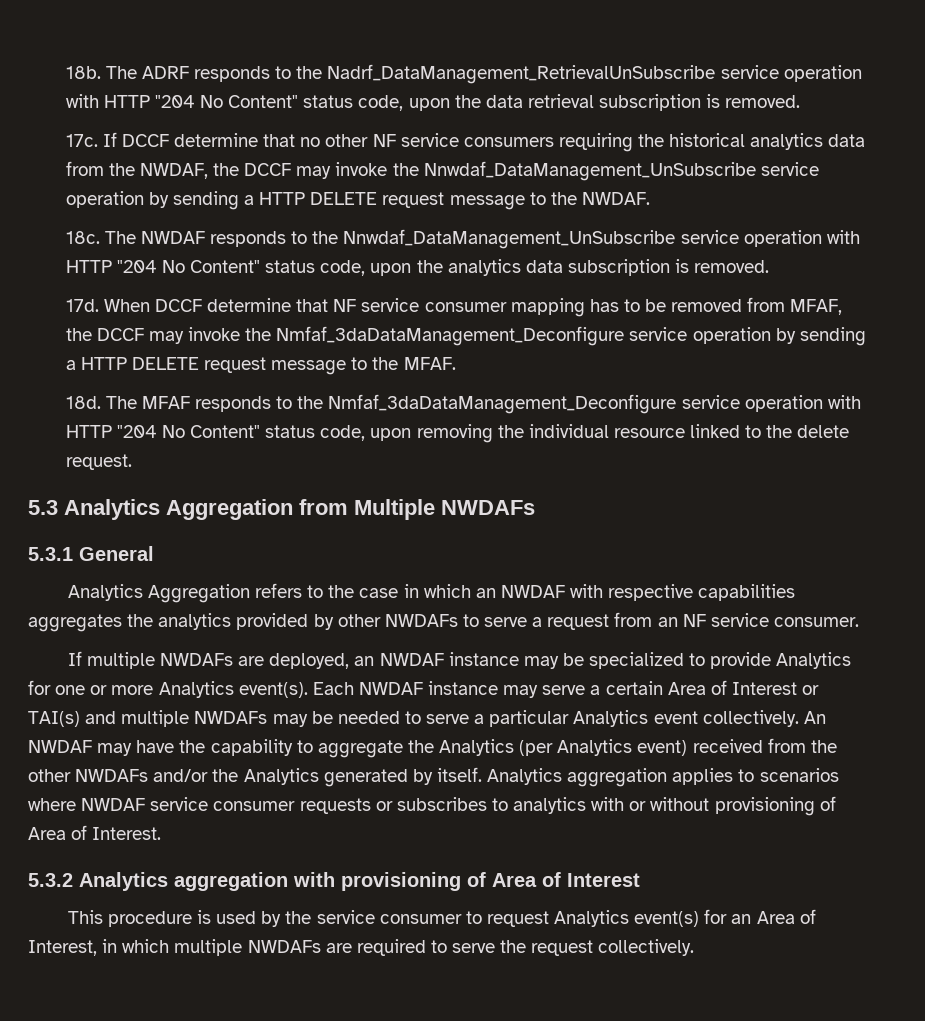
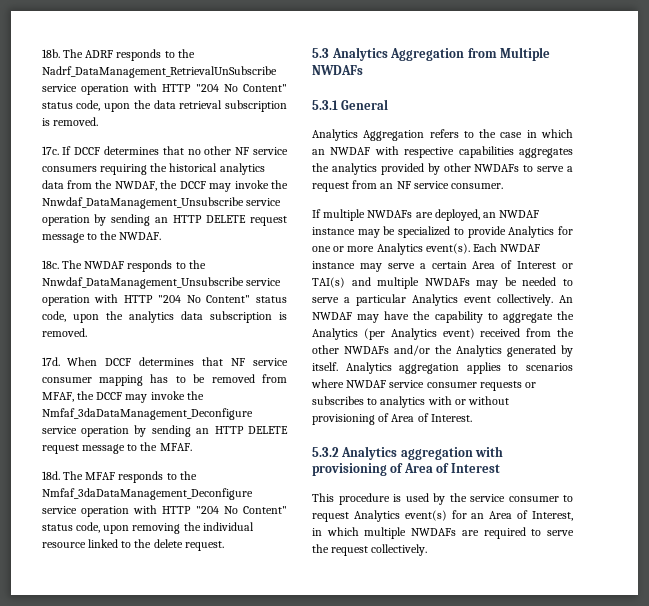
- If DCCF determine that no other NF service consumers requiring the historical analytics data from the NWDAF, the DCCF may invoke the Nnwdaf_DataManagement_UnSubscribe service operation by sending a HTTP DELETE request message to the NWDAF.
+ If DCCF determines that no other NF service consumers requiring the historical analytics data from the NWDAF, the DCCF may invoke the Nnwdaf_DataManagement_Unsubscribe service operation by sending an HTTP DELETE request message to the NWDAF.
- The NWDAF responds to the Nnwdaf_DataManagement_UnSubscribe service operation with HTTP "204 No Content" status code, upon the analytics data subscription is removed.
+ The NWDAF responds to the Nnwdaf_DataManagement_Unsubscribe service operation with HTTP "204 No Content" status code, upon the analytics data subscription is removed.
- When DCCF determine that NF service consumer mapping has to be removed from MFAF, the DCCF may invoke the Nmfaf_3daDataManagement_Deconfigure service operation by sending a HTTP DELETE request message to the MFAF.
+ When DCCF determines that NF service consumer mapping has to be removed from MFAF, the DCCF may invoke the Nmfaf_3daDataManagement_Deconfigure service operation by sending an HTTP DELETE request message to the MFAF.

